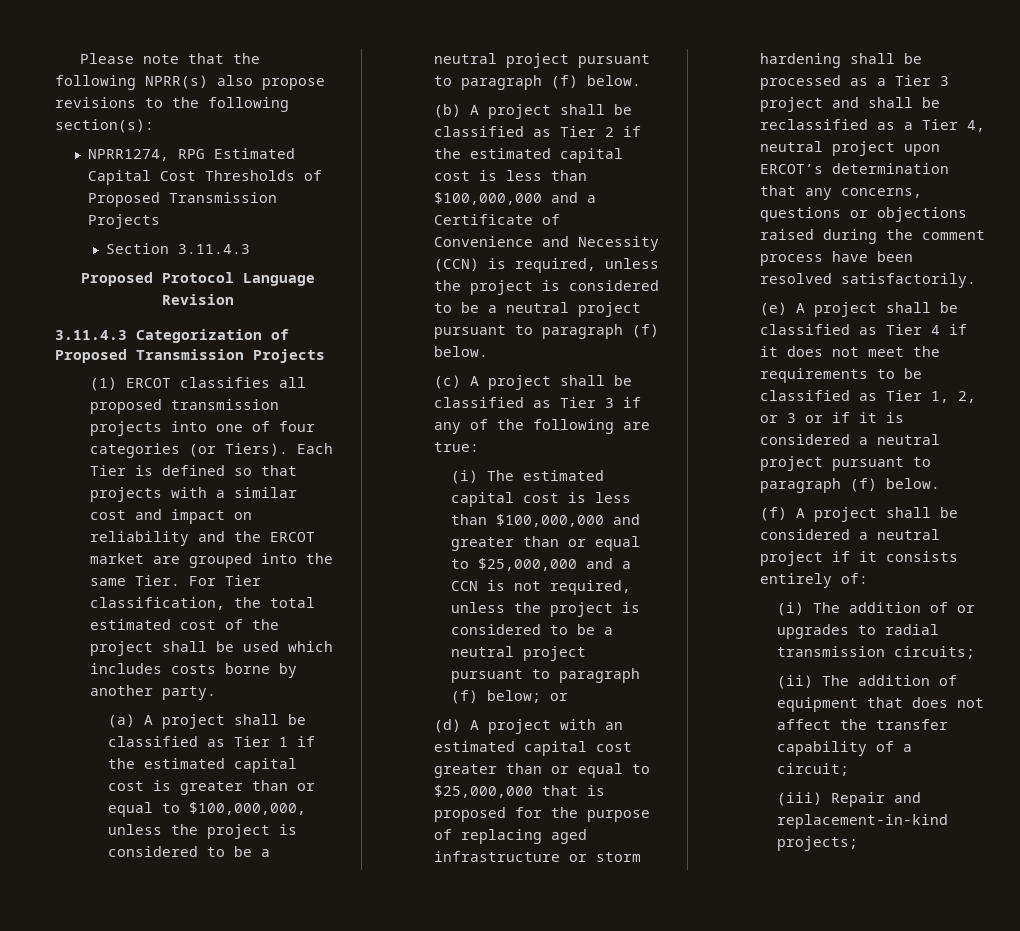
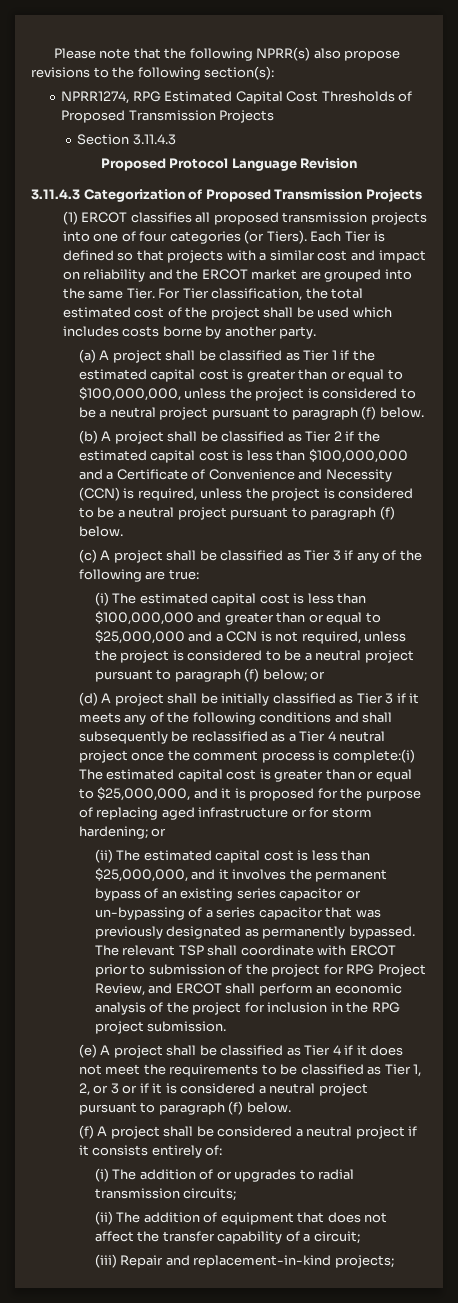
- (d) A project with an estimated capital cost greater than or equal to $25,000,000 that is proposed for the purpose of replacing aged infrastructure or storm hardening shall be processed as a Tier 3 project and shall be reclassified as a Tier 4, neutral project upon ERCOT’s determination that any concerns, questions or objections raised during the comment process have been resolved satisfactorily.
+ (d) A project shall be initially classified as Tier 3 if it meets any of the following conditions and shall subsequently be reclassified as a Tier 4 neutral project once the comment process is complete:(i) The estimated capital cost is greater than or equal to $25,000,000, and it is proposed for the purpose of replacing aged infrastructure or for storm hardening; or
+ (ii) The estimated capital cost is less than $25,000,000, and it involves the permanent bypass of an existing series capacitor or un-bypassing of a series capacitor that was previously designated as permanently bypassed. The relevant TSP shall coordinate with ERCOT prior to submission of the project for RPG Project Review, and ERCOT shall perform an economic analysis of the project for inclusion in the RPG project submission.

